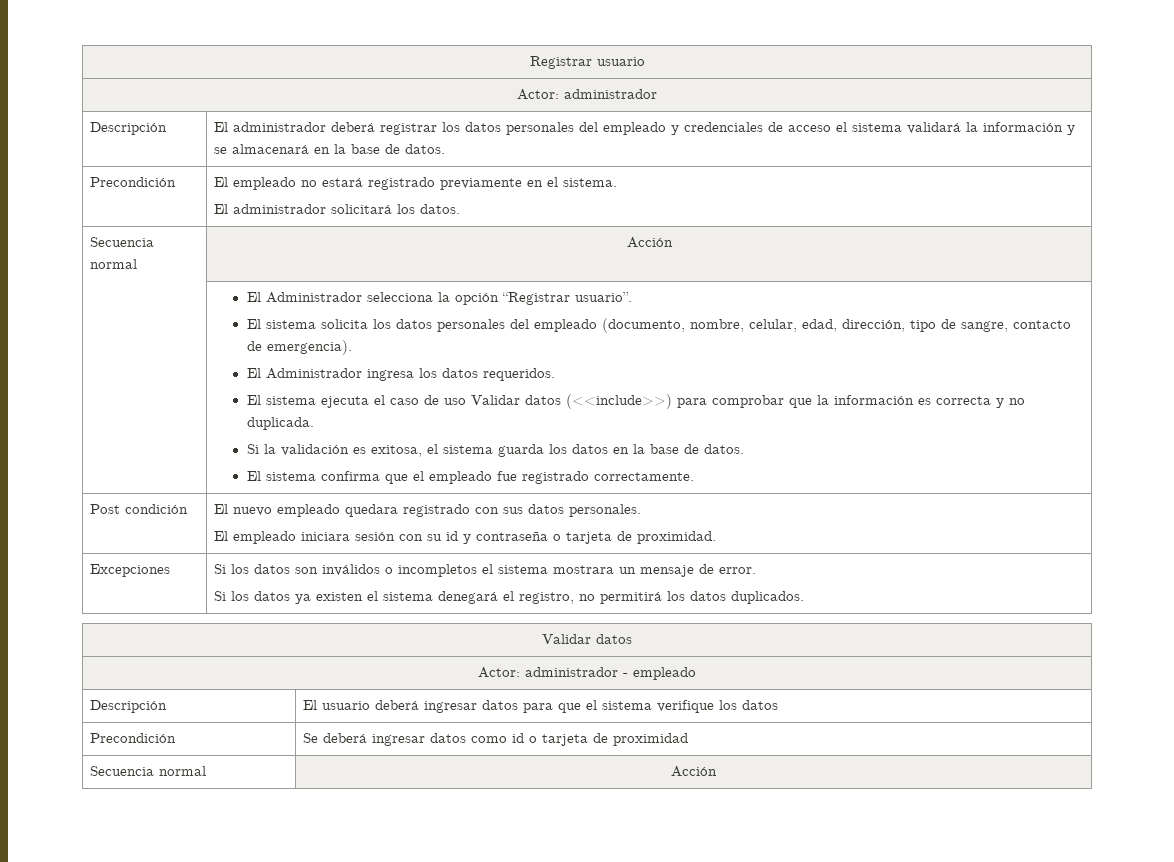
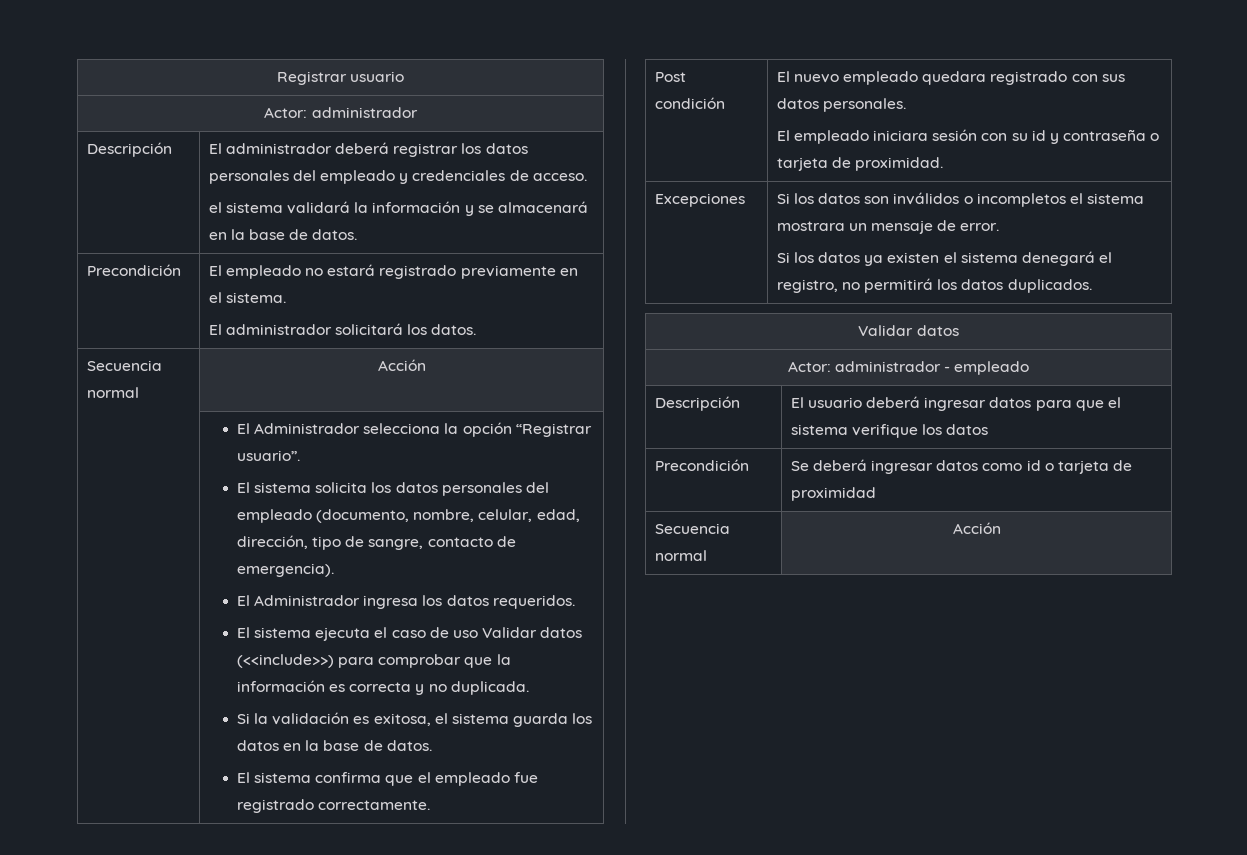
- Descripción | El administrador deberá registrar los datos personales del empleado y credenciales de acceso el sistema validará la información y se almacenará en la base de datos.
+ Descripción | El administrador deberá registrar los datos personales del empleado y credenciales de acceso.
+ el sistema validará la información y se almacenará en la base de datos.

